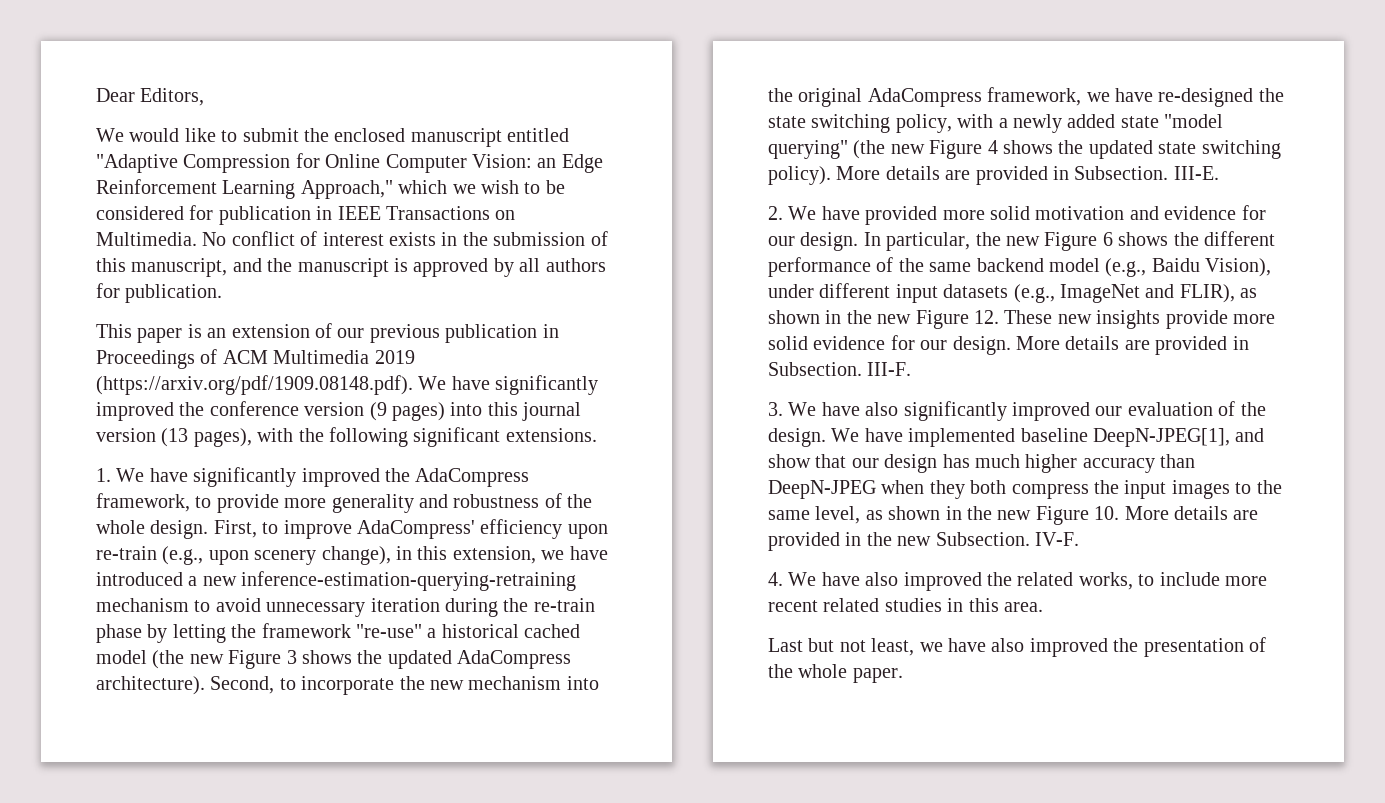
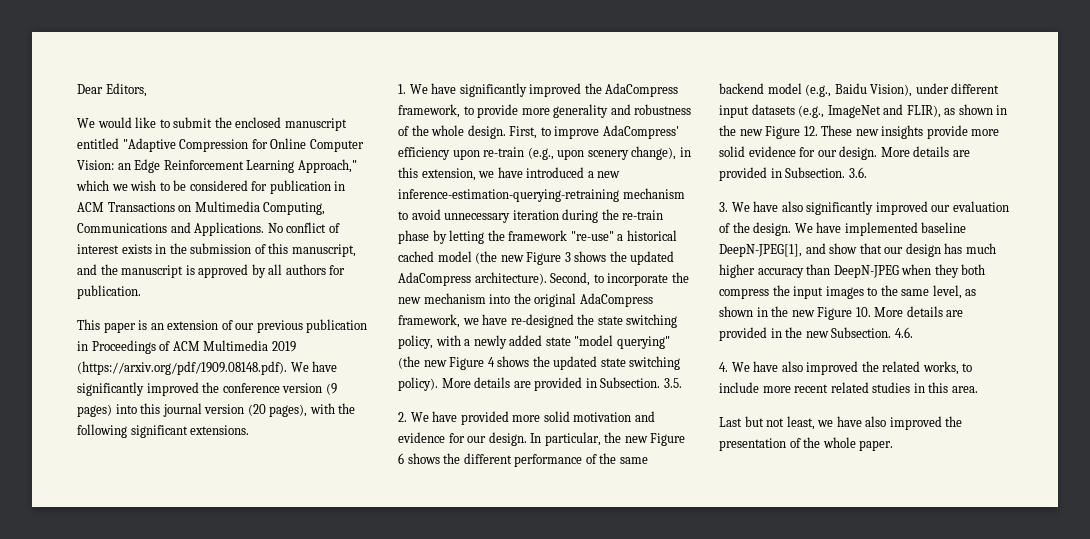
- We would like to submit the enclosed manuscript entitled "Adaptive Compression for Online Computer Vision: an Edge Reinforcement Learning Approach," which we wish to be considered for publication in IEEE Transactions on Multimedia.
+ We would like to submit the enclosed manuscript entitled "Adaptive Compression for Online Computer Vision: an Edge Reinforcement Learning Approach," which we wish to be considered for publication in ACM Transactions on Multimedia Computing, Communications and Applications.
- This paper is an extension of our previous publication in Proceedings of ACM Multimedia 2019 (https://arxiv.org/pdf/1909.08148.pdf). We have significantly improved the conference version (9 pages) into this journal version (13 pages), with the following significant extensions.
+ This paper is an extension of our previous publication in Proceedings of ACM Multimedia 2019 (https://arxiv.org/pdf/1909.08148.pdf). We have significantly improved the conference version (9 pages) into this journal version (20 pages), with the following significant extensions.
- III-E.
+ 3.5.
- III-F.
+ 3.6.
- IV-F.
+ 4.6.

